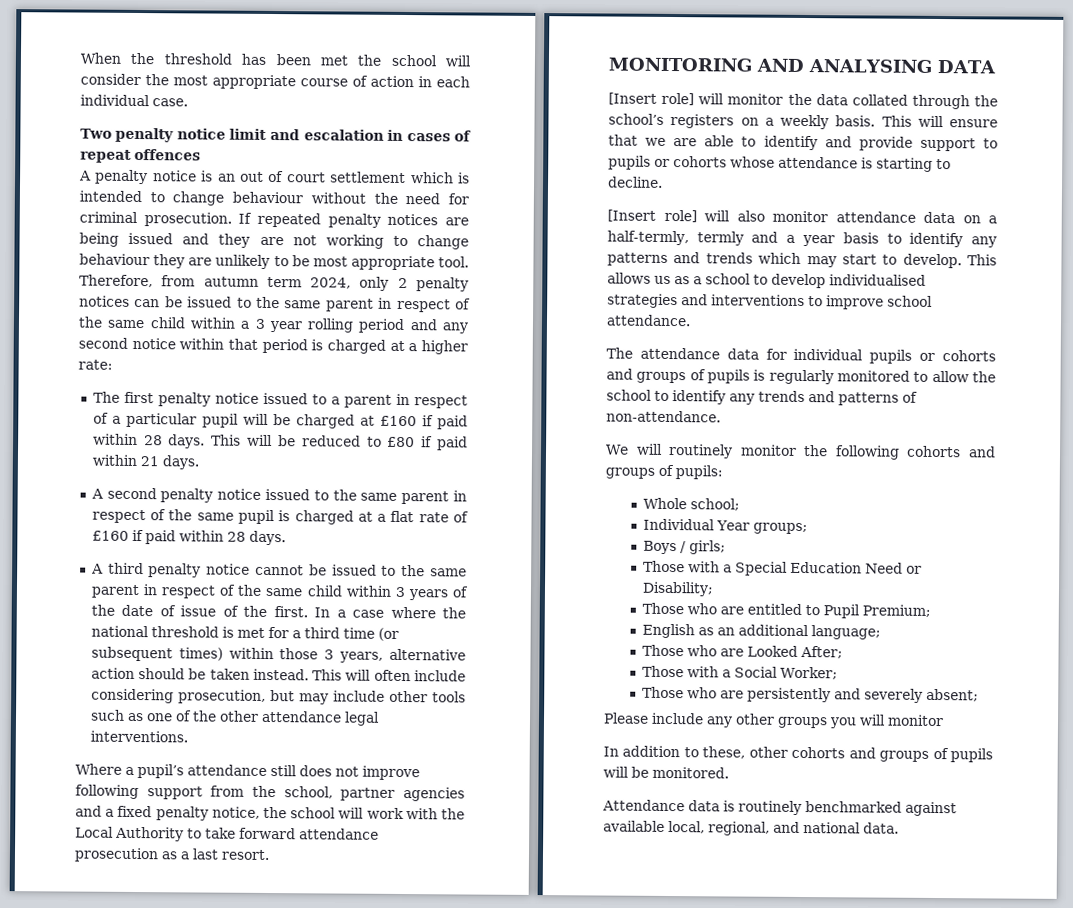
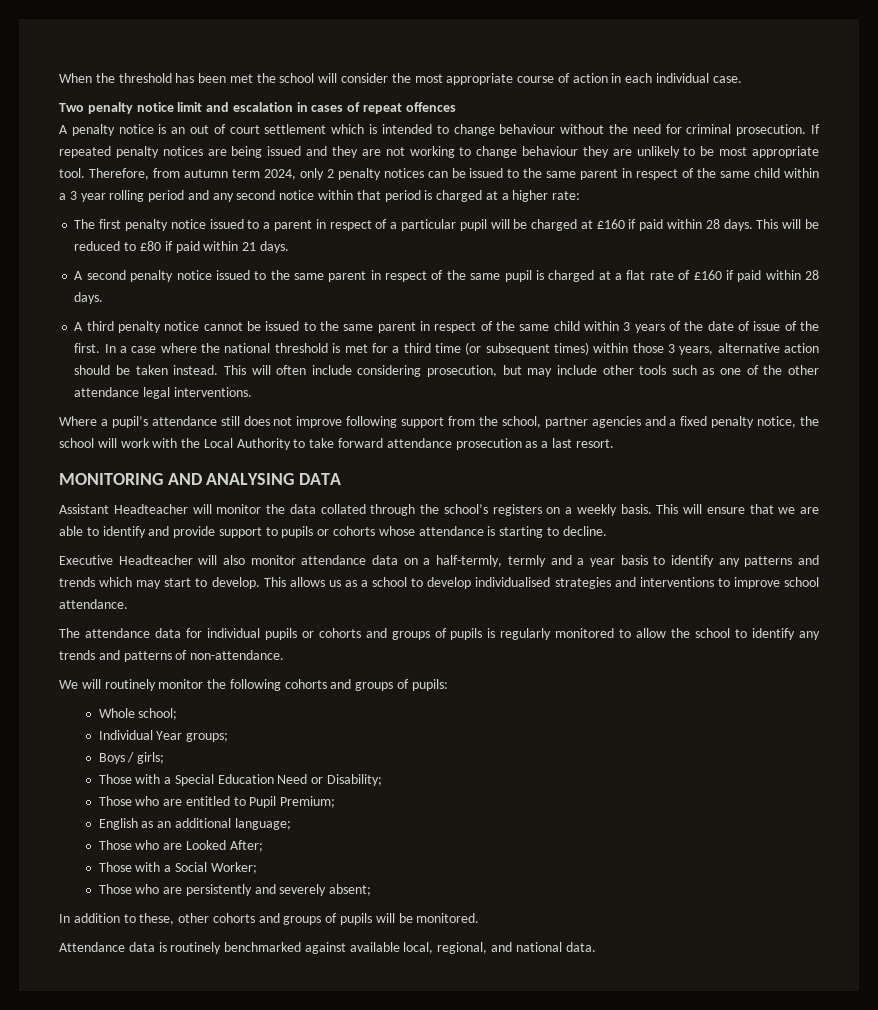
- [Insert role] will monitor the data collated through the school’s registers on a weekly basis.
+ Assistant Headteacher will monitor the data collated through the school’s registers on a weekly basis.
- [Insert role] will also monitor attendance data on a half-termly, termly and a year basis to identify any patterns and trends which may start to develop.
+ Executive Headteacher will also monitor attendance data on a half-termly, termly and a year basis to identify any patterns and trends which may start to develop.
- Please include any other groups you will monitor

